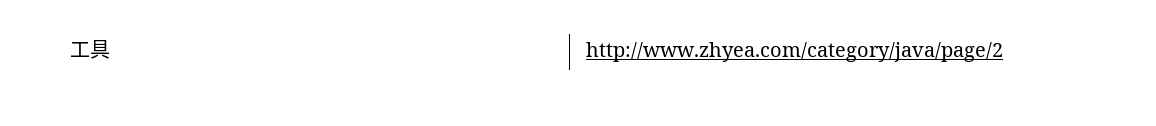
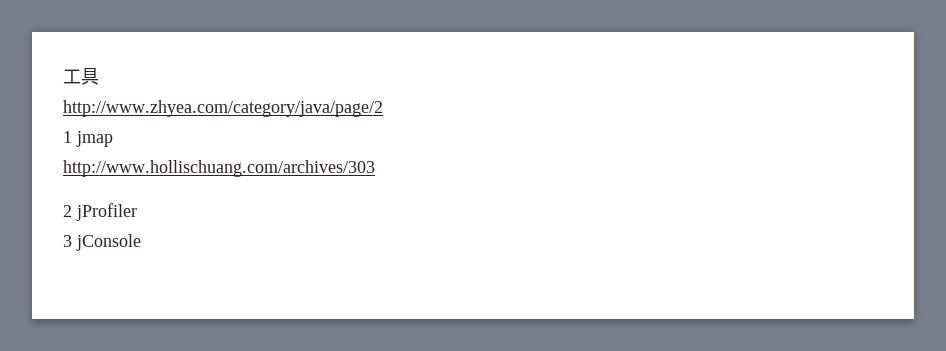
+ 1 jmap
+ http://www.hollischuang.com/archives/303
+ 2 jProfiler
+ 3 jConsole

